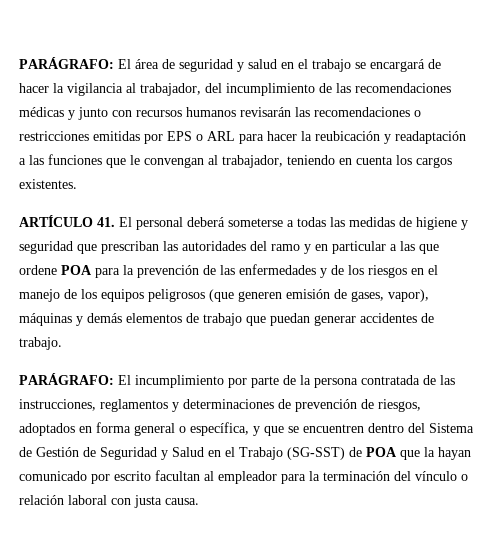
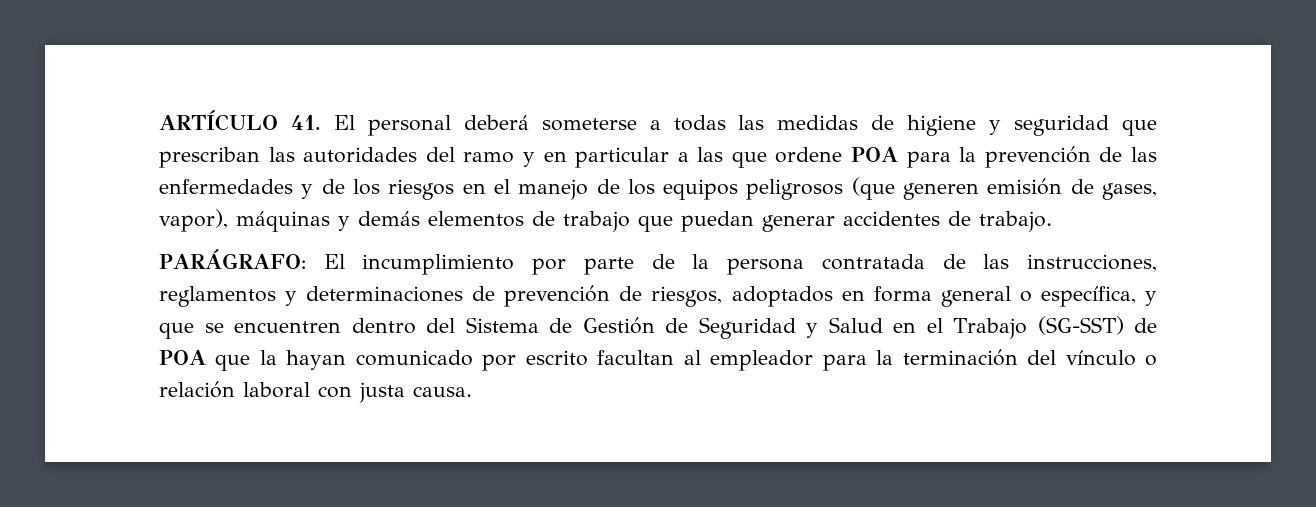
- PARÁGRAFO: El área de seguridad y salud en el trabajo se encargará de hacer la vigilancia al trabajador, del incumplimiento de las recomendaciones médicas y junto con recursos humanos revisarán las recomendaciones o restricciones emitidas por EPS o ARL para hacer la reubicación y readaptación a las funciones que le convengan al trabajador, teniendo en cuenta los cargos existentes.

